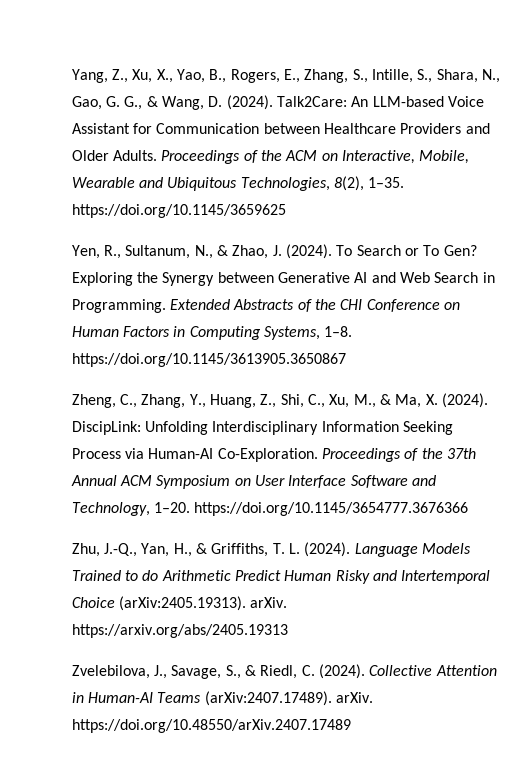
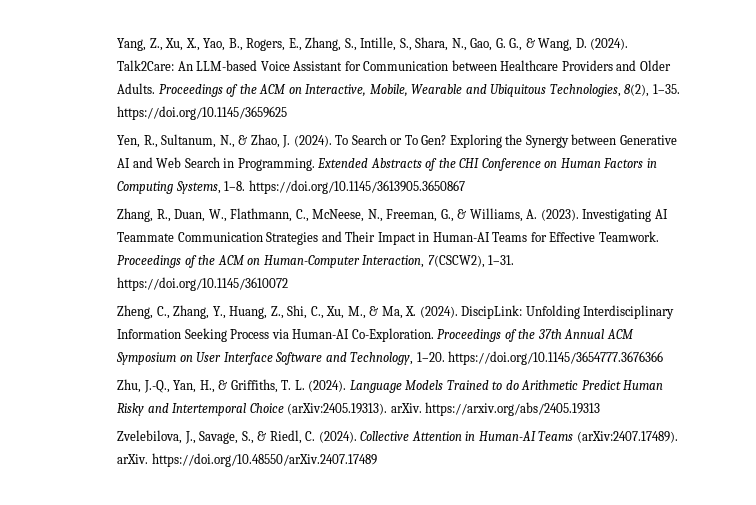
+ Zhang, R., Duan, W., Flathmann, C., McNeese, N., Freeman, G., & Williams, A. (2023). Investigating AI Teammate Communication Strategies and Their Impact in Human-AI Teams for Effective Teamwork. Proceedings of the ACM on Human-Computer Interaction, 7(CSCW2), 1–31. https://doi.org/10.1145/3610072

